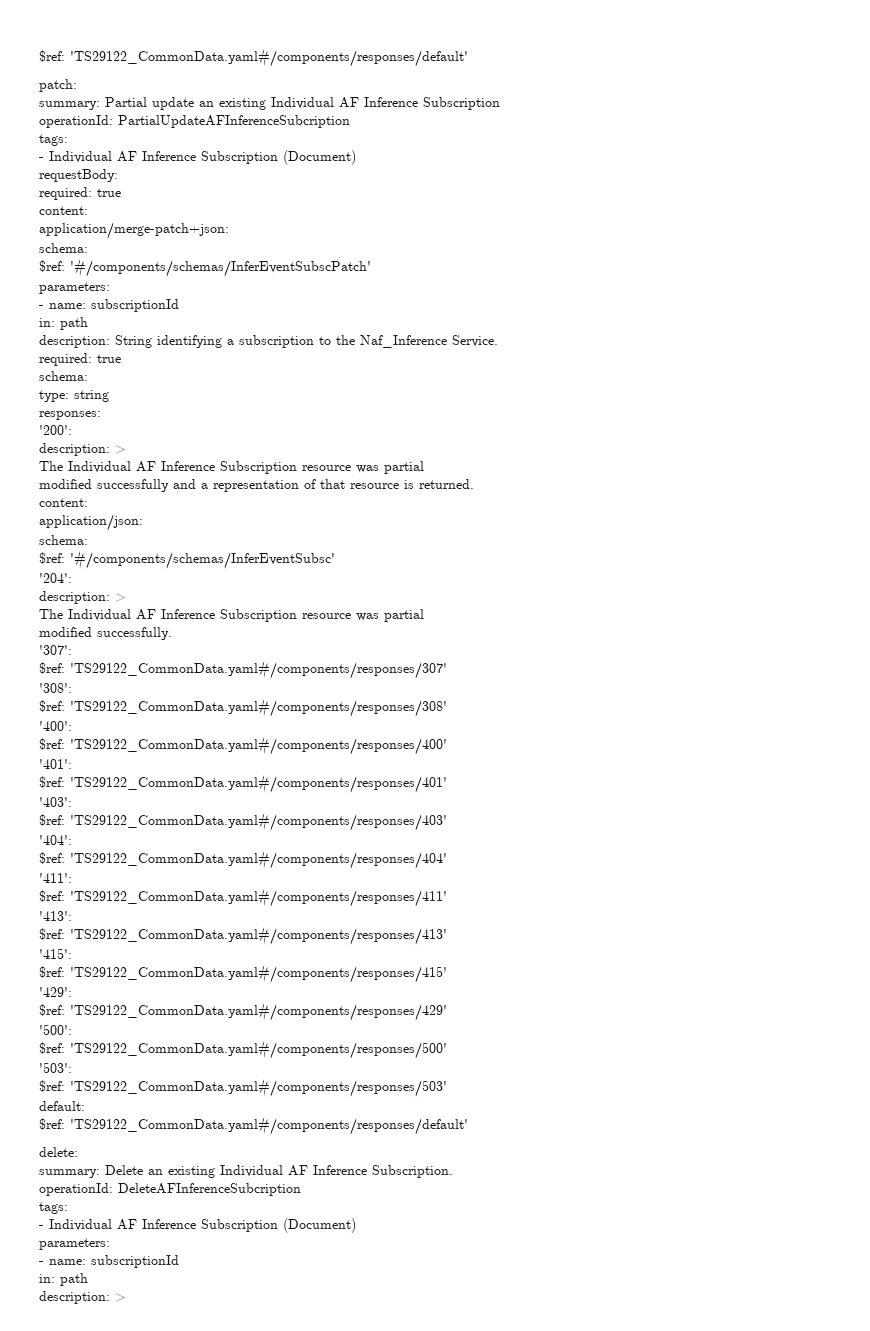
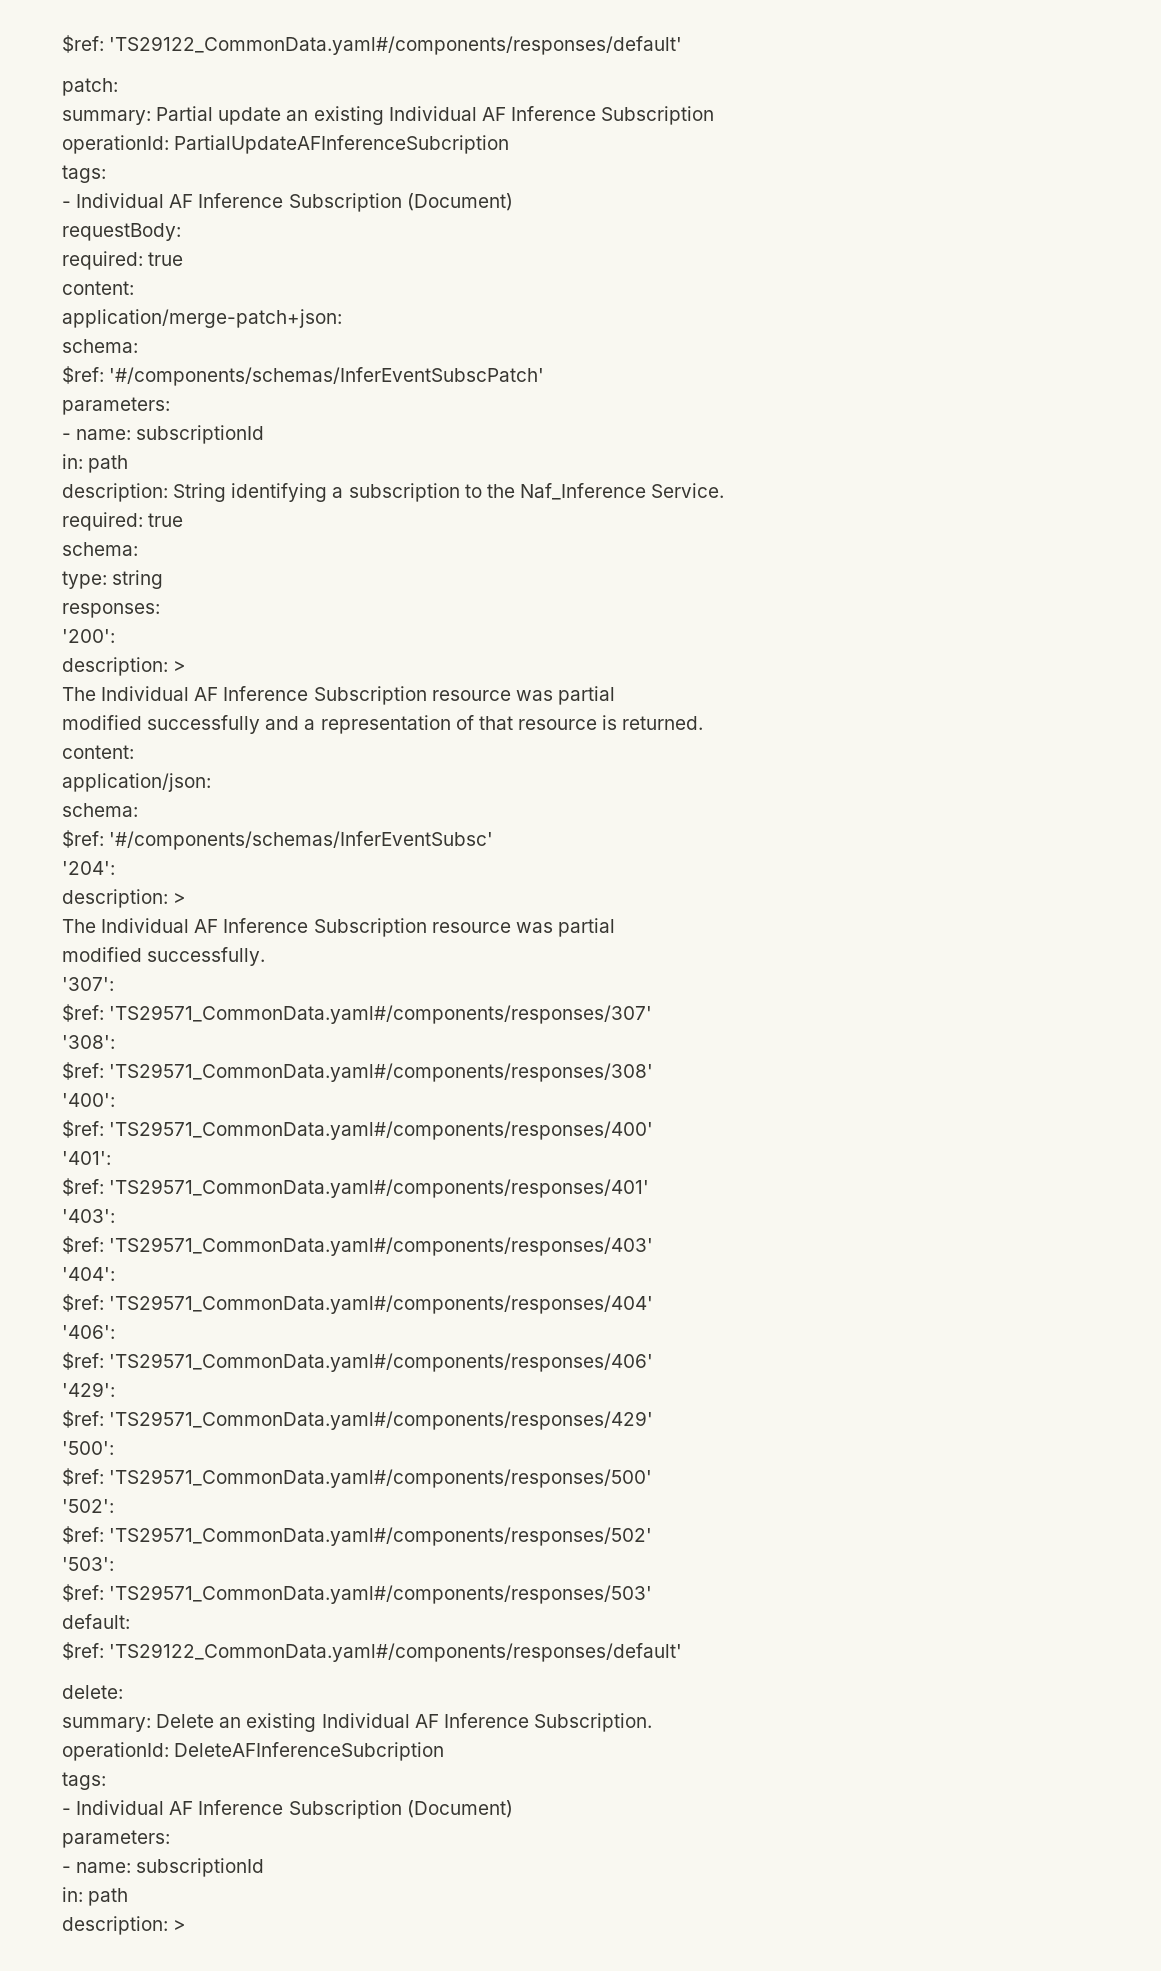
- $ref: 'TS29122_CommonData.yaml#/components/responses/307'
+ $ref: 'TS29571_CommonData.yaml#/components/responses/307'
- $ref: 'TS29122_CommonData.yaml#/components/responses/308'
+ $ref: 'TS29571_CommonData.yaml#/components/responses/308'
- $ref: 'TS29122_CommonData.yaml#/components/responses/400'
+ $ref: 'TS29571_CommonData.yaml#/components/responses/400'
- $ref: 'TS29122_CommonData.yaml#/components/responses/401'
+ $ref: 'TS29571_CommonData.yaml#/components/responses/401'
- $ref: 'TS29122_CommonData.yaml#/components/responses/403'
+ $ref: 'TS29571_CommonData.yaml#/components/responses/403'
- $ref: 'TS29122_CommonData.yaml#/components/responses/404'
- '411':
- $ref: 'TS29122_CommonData.yaml#/components/responses/411'
- '413':
- $ref: 'TS29122_CommonData.yaml#/components/responses/413'
- '415':
- $ref: 'TS29122_CommonData.yaml#/components/responses/415'
+ $ref: 'TS29571_CommonData.yaml#/components/responses/404'
+ '406':
+ $ref: 'TS29571_CommonData.yaml#/components/responses/406'
- $ref: 'TS29122_CommonData.yaml#/components/responses/429'
+ $ref: 'TS29571_CommonData.yaml#/components/responses/429'
- $ref: 'TS29122_CommonData.yaml#/components/responses/500'
+ $ref: 'TS29571_CommonData.yaml#/components/responses/500'
+ '502':
+ $ref: 'TS29571_CommonData.yaml#/components/responses/502'
- $ref: 'TS29122_CommonData.yaml#/components/responses/503'
+ $ref: 'TS29571_CommonData.yaml#/components/responses/503'

